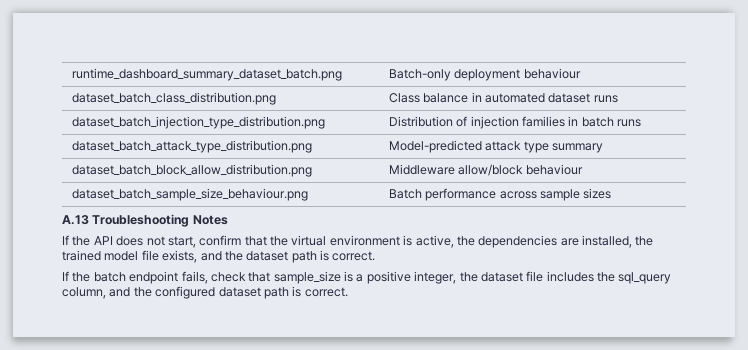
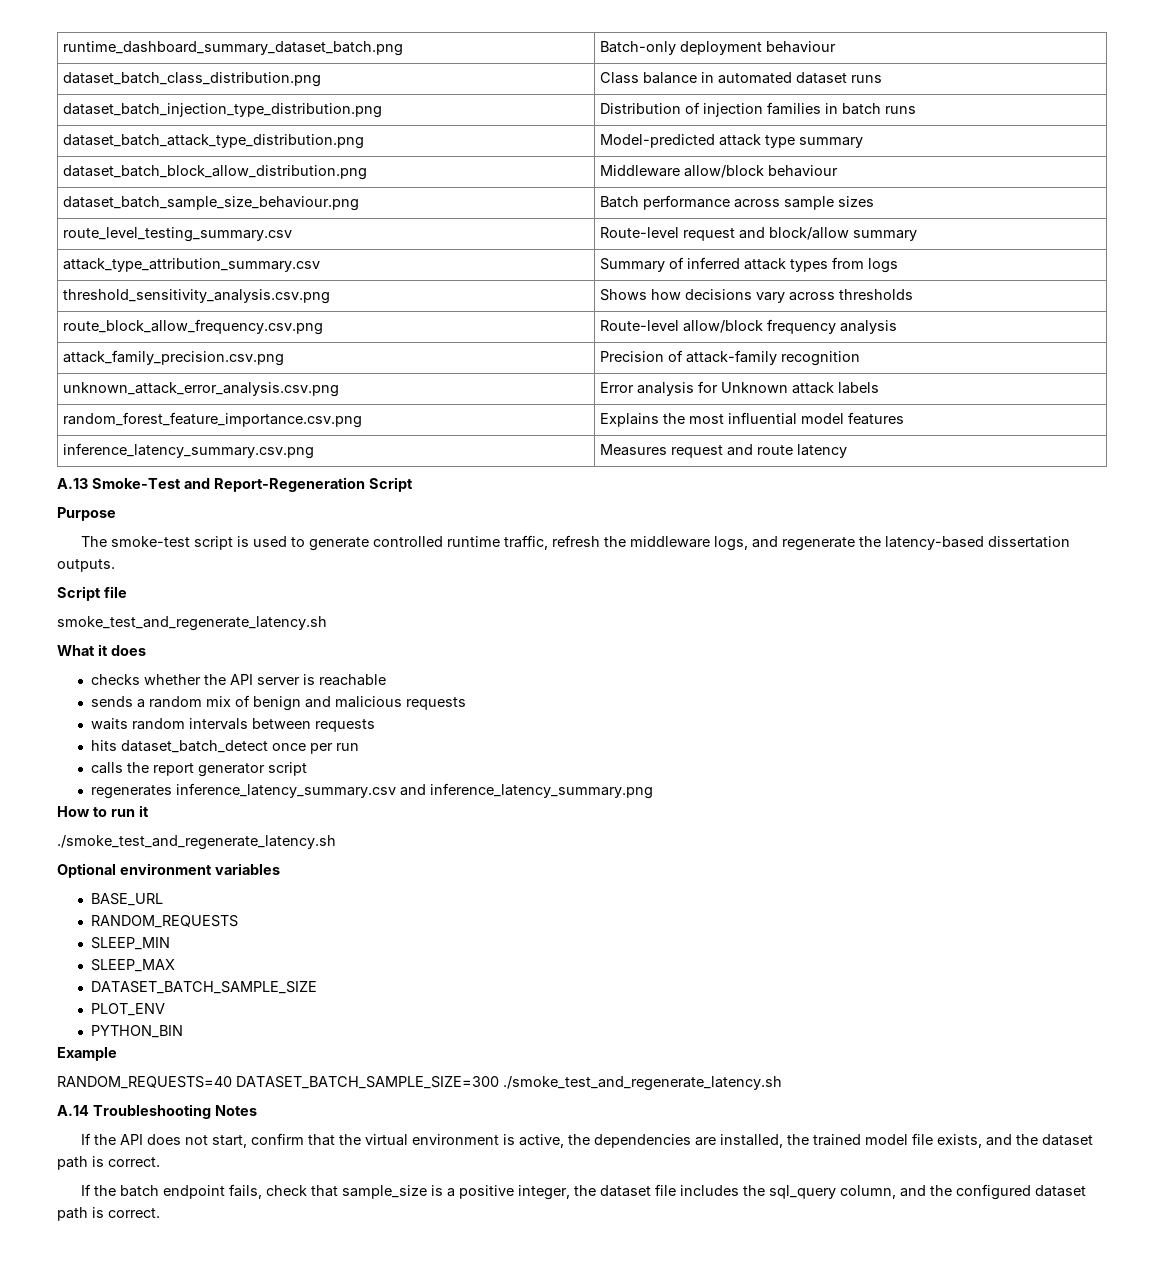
- A.13 Troubleshooting Notes
+ route_level_testing_summary.csv | Route-level request and block/allow summary
+ attack_type_attribution_summary.csv | Summary of inferred attack types from logs
+ threshold_sensitivity_analysis.csv.png | Shows how decisions vary across thresholds
+ route_block_allow_frequency.csv.png | Route-level allow/block frequency analysis
+ attack_family_precision.csv.png | Precision of attack-family recognition
+ unknown_attack_error_analysis.csv.png | Error analysis for Unknown attack labels
+ random_forest_feature_importance.csv.png | Explains the most influential model features
+ inference_latency_summary.csv.png | Measures request and route latency
+ A.13 Smoke-Test and Report-Regeneration Script
+ Purpose
+ The smoke-test script is used to generate controlled runtime traffic, refresh the middleware logs, and regenerate the latency-based dissertation outputs.
+ Script file
+ smoke_test_and_regenerate_latency.sh
+ What it does
+ checks whether the API server is reachable
+ sends a random mix of benign and malicious requests
+ waits random intervals between requests
+ hits dataset_batch_detect once per run
+ calls the report generator script
+ regenerates inference_latency_summary.csv and inference_latency_summary.png
+ How to run it
+ ./smoke_test_and_regenerate_latency.sh
+ Optional environment variables
+ BASE_URL
+ RANDOM_REQUESTS
+ SLEEP_MIN
+ SLEEP_MAX
+ DATASET_BATCH_SAMPLE_SIZE
+ PLOT_ENV
+ PYTHON_BIN
+ Example
+ RANDOM_REQUESTS=40 DATASET_BATCH_SAMPLE_SIZE=300 ./smoke_test_and_regenerate_latency.sh
+ A.14 Troubleshooting Notes

